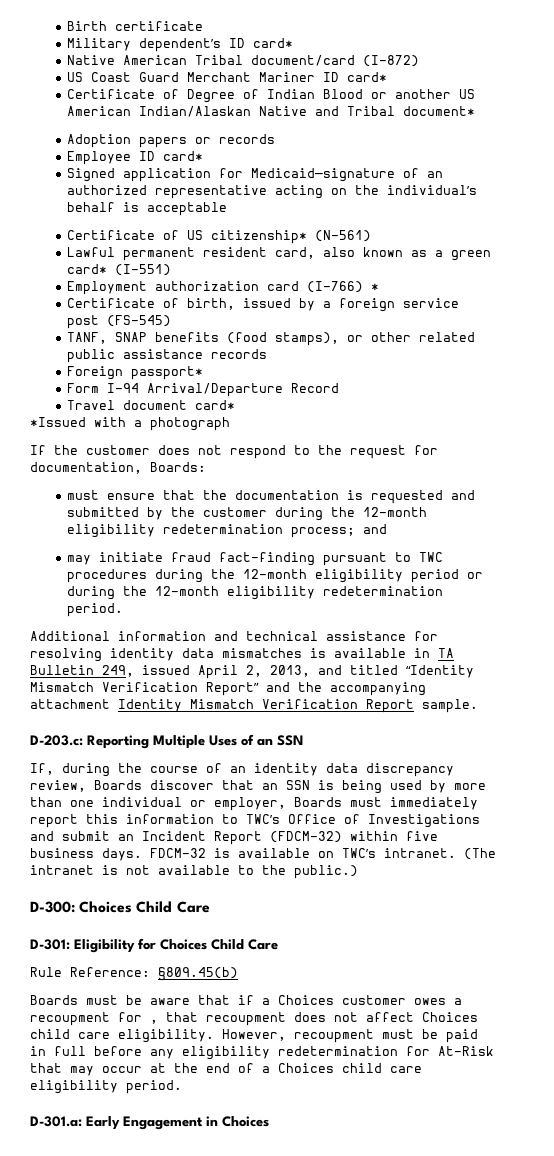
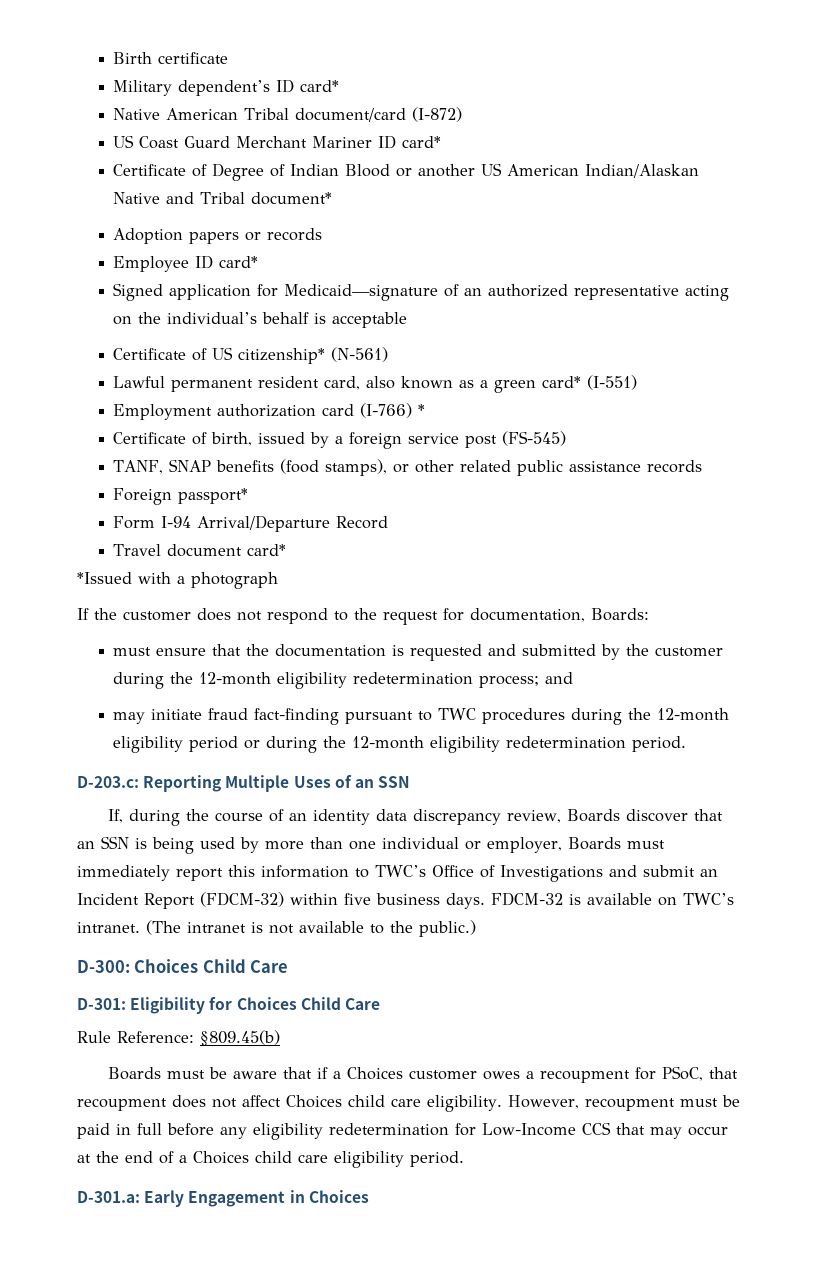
- Additional information and technical assistance for resolving identity data mismatches is available in TA Bulletin 249, issued April 2, 2013, and titled “Identity Mismatch Verification Report” and the accompanying attachment Identity Mismatch Verification Report sample.
- Boards must be aware that if a Choices customer owes a recoupment for , that recoupment does not affect Choices child care eligibility.
+ Boards must be aware that if a Choices customer owes a recoupment for PSoC, that recoupment does not affect Choices child care eligibility.
- However, recoupment must be paid in full before any eligibility redetermination for At-Risk that may occur at the end of a Choices child care eligibility period.
+ However, recoupment must be paid in full before any eligibility redetermination for Low-Income CCS that may occur at the end of a Choices child care eligibility period.

